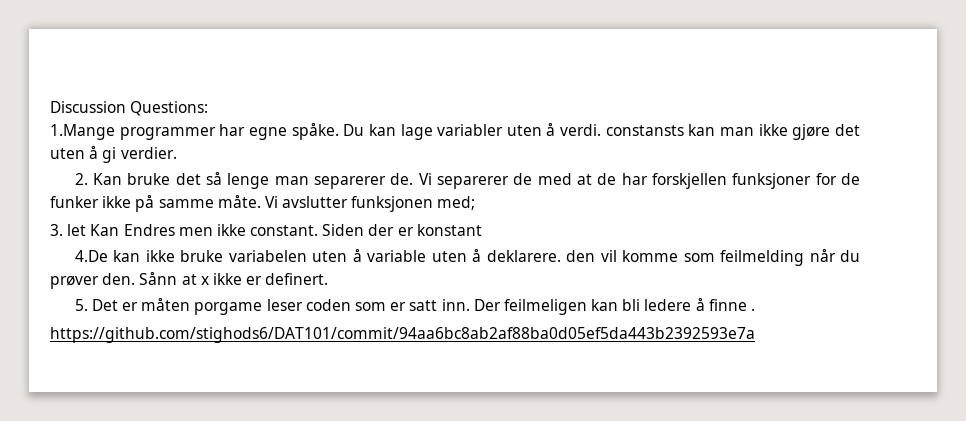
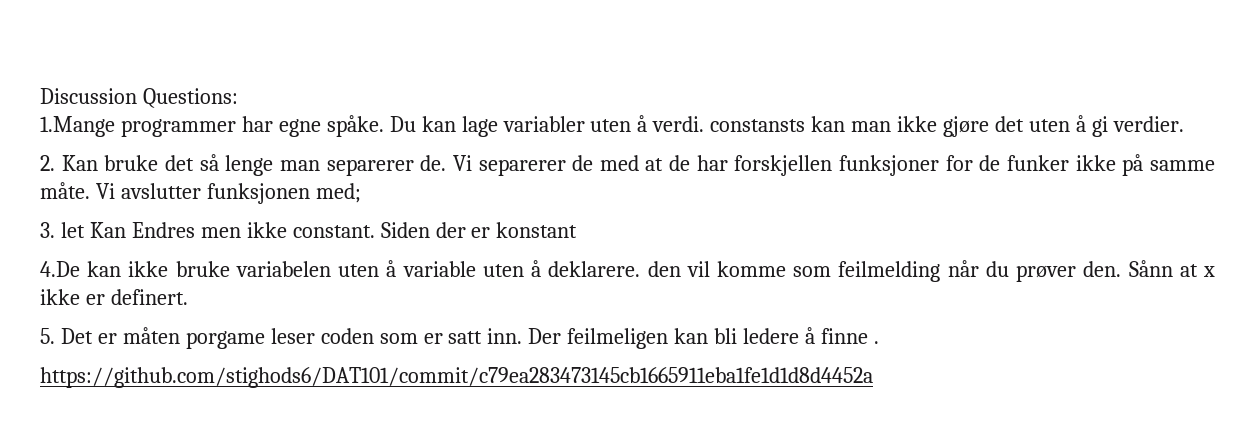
- https://github.com/stighods6/DAT101/commit/94aa6bc8ab2af88ba0d05ef5da443b2392593e7a
+ https://github.com/stighods6/DAT101/commit/c79ea283473145cb1665911eba1fe1d1d8d4452a

